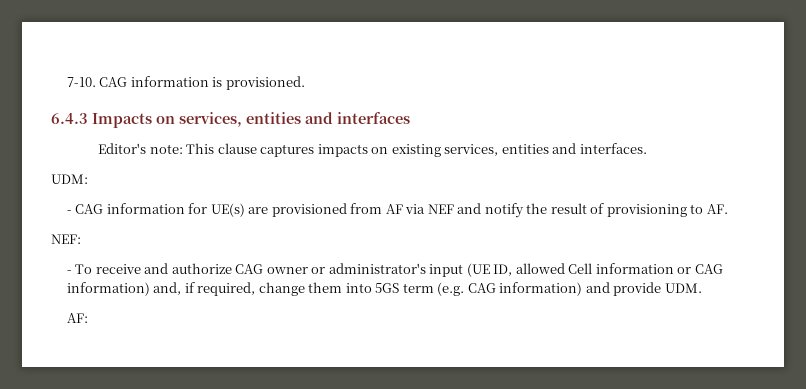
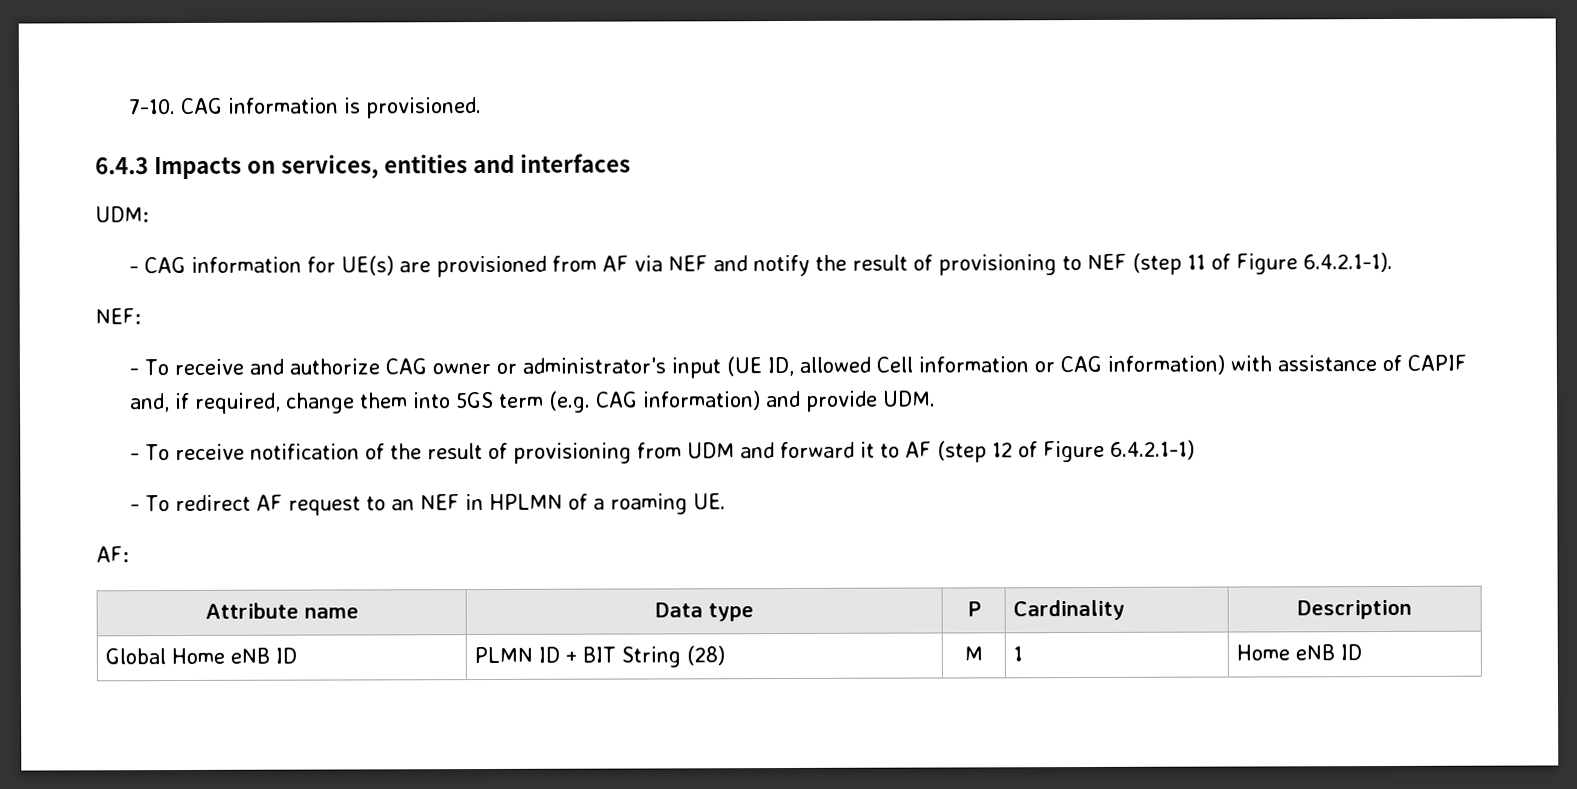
- Editor's note: This clause captures impacts on existing services, entities and interfaces.
- - CAG information for UE(s) are provisioned from AF via NEF and notify the result of provisioning to AF.
+ - CAG information for UE(s) are provisioned from AF via NEF and notify the result of provisioning to NEF (step 11 of Figure 6.4.2.1-1).
- - To receive and authorize CAG owner or administrator's input (UE ID, allowed Cell information or CAG information) and, if required, change them into 5GS term (e.g. CAG information) and provide UDM.
+ - To receive and authorize CAG owner or administrator's input (UE ID, allowed Cell information or CAG information) with assistance of CAPIF and, if required, change them into 5GS term (e.g. CAG information) and provide UDM.
+ - To receive notification of the result of provisioning from UDM and forward it to AF (step 12 of Figure 6.4.2.1-1)
+ - To redirect AF request to an NEF in HPLMN of a roaming UE.
  AF:
+ Attribute name | Data type | P | Cardinality | Description
+ Global Home eNB ID | PLMN ID + BIT String (28) | M | 1 | Home eNB ID

